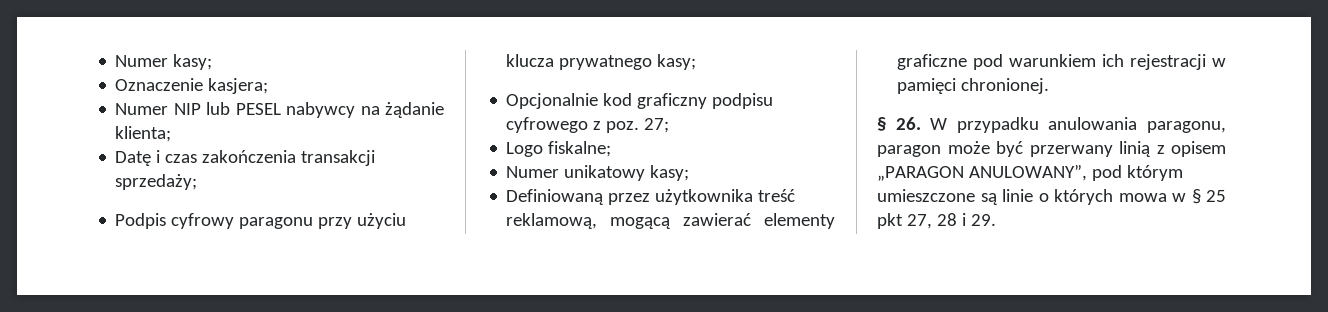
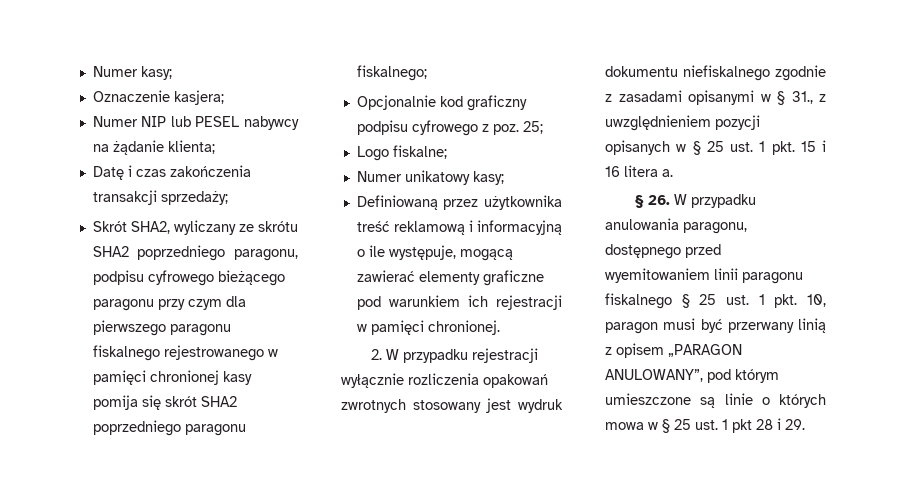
- Podpis cyfrowy paragonu przy użyciu klucza prywatnego kasy;
+ Skrót SHA2, wyliczany ze skrótu SHA2 poprzedniego paragonu, podpisu cyfrowego bieżącego paragonu przy czym dla pierwszego paragonu fiskalnego rejestrowanego w pamięci chronionej kasy pomija się skrót SHA2 poprzedniego paragonu fiskalnego;
- Opcjonalnie kod graficzny podpisu cyfrowego z poz. 27;
+ Opcjonalnie kod graficzny podpisu cyfrowego z poz. 25;
- Definiowaną przez użytkownika treść reklamową, mogącą zawierać elementy graficzne pod warunkiem ich rejestracji w pamięci chronionej.
+ Definiowaną przez użytkownika treść reklamową i informacyjną o ile występuje, mogącą zawierać elementy graficzne pod warunkiem ich rejestracji w pamięci chronionej.
+ 2. W przypadku rejestracji wyłącznie rozliczenia opakowań zwrotnych stosowany jest wydruk dokumentu niefiskalnego zgodnie z zasadami opisanymi w § 31., z uwzględnieniem pozycji opisanych w § 25 ust. 1 pkt. 15 i 16 litera a.
- § 26. W przypadku anulowania paragonu, paragon może być przerwany linią z opisem „PARAGON ANULOWANY”, pod którym umieszczone są linie o których mowa w § 25 pkt 27, 28 i 29.
+ § 26. W przypadku anulowania paragonu, dostępnego przed wyemitowaniem linii paragonu fiskalnego § 25 ust. 1 pkt. 10, paragon musi być przerwany linią z opisem „PARAGON ANULOWANY”, pod którym umieszczone są linie o których mowa w § 25 ust. 1 pkt 28 i 29.

